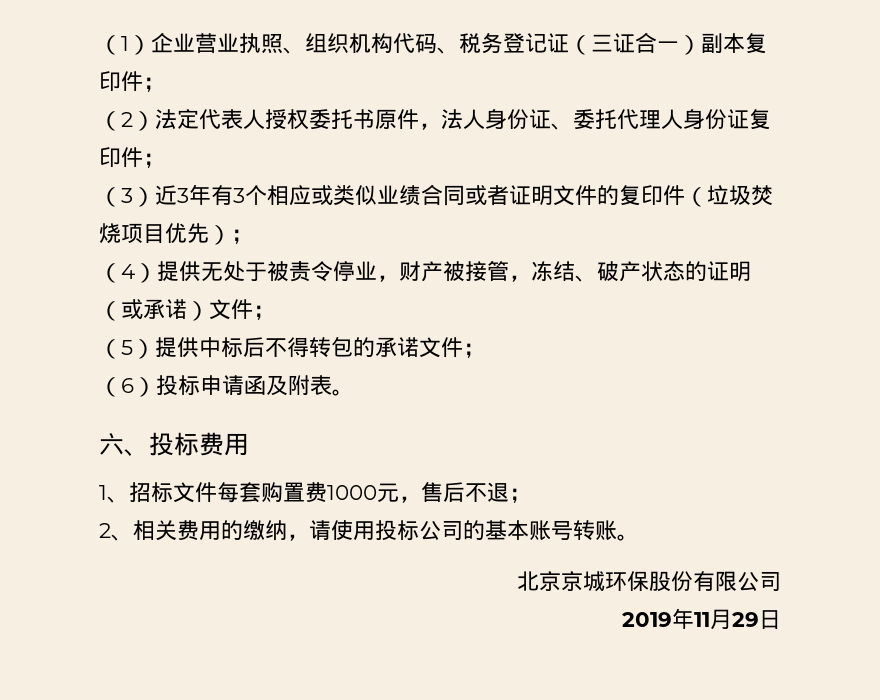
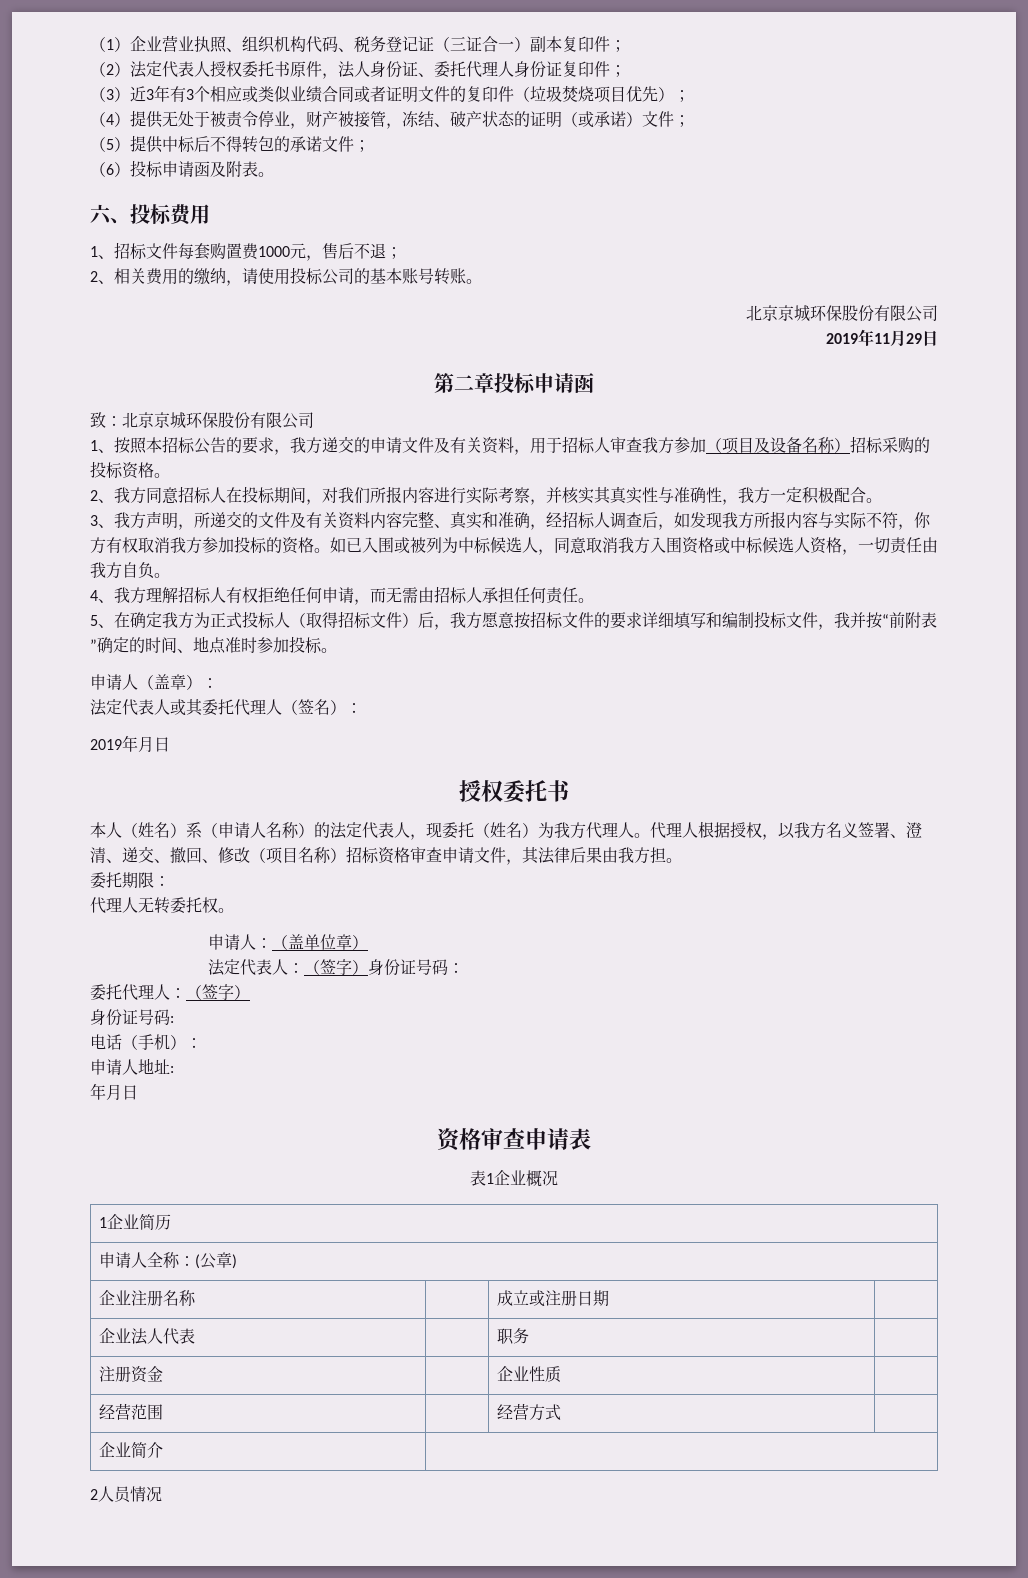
+ 第二章投标申请函
+ 致：北京京城环保股份有限公司
+ 1、按照本招标公告的要求，我方递交的申请文件及有关资料，用于招标人审查我方参加（项目及设备名称）招标采购的投标资格。
+ 2、我方同意招标人在投标期间，对我们所报内容进行实际考察，并核实其真实性与准确性，我方一定积极配合。
+ 3、我方声明，所递交的文件及有关资料内容完整、真实和准确，经招标人调查后，如发现我方所报内容与实际不符，你方有权取消我方参加投标的资格。如已入围或被列为中标候选人，同意取消我方入围资格或中标候选人资格，一切责任由我方自负。
+ 4、我方理解招标人有权拒绝任何申请，而无需由招标人承担任何责任。
+ 5、在确定我方为正式投标人（取得招标文件）后，我方愿意按招标文件的要求详细填写和编制投标文件，我并按“前附表”确定的时间、地点准时参加投标。
+ 申请人（盖章）：
+ 法定代表人或其委托代理人（签名）：
+ 2019年月日
+ 授权委托书
+ 本人（姓名）系（申请人名称）的法定代表人，现委托（姓名）为我方代理人。代理人根据授权，以我方名义签署、澄清、递交、撤回、修改（项目名称）招标资格审查申请文件，其法律后果由我方担。
+ 委托期限：
+ 代理人无转委托权。
+ 申请人：（盖单位章）
+ 法定代表人：（签字）身份证号码：
+ 委托代理人：（签字）
+ 身份证号码:
+ 电话（手机）：
+ 申请人地址:
+ 年月日
+ 资格审查申请表
+ 表1企业概况
+ 1企业简历
+ 申请人全称：(公章)
+ 企业注册名称 | | 成立或注册日期 |
+ 企业法人代表 | | 职务 |
+ 注册资金 | | 企业性质 |
+ 经营范围 | | 经营方式 |
+ 企业简介 |
+ 2人员情况

